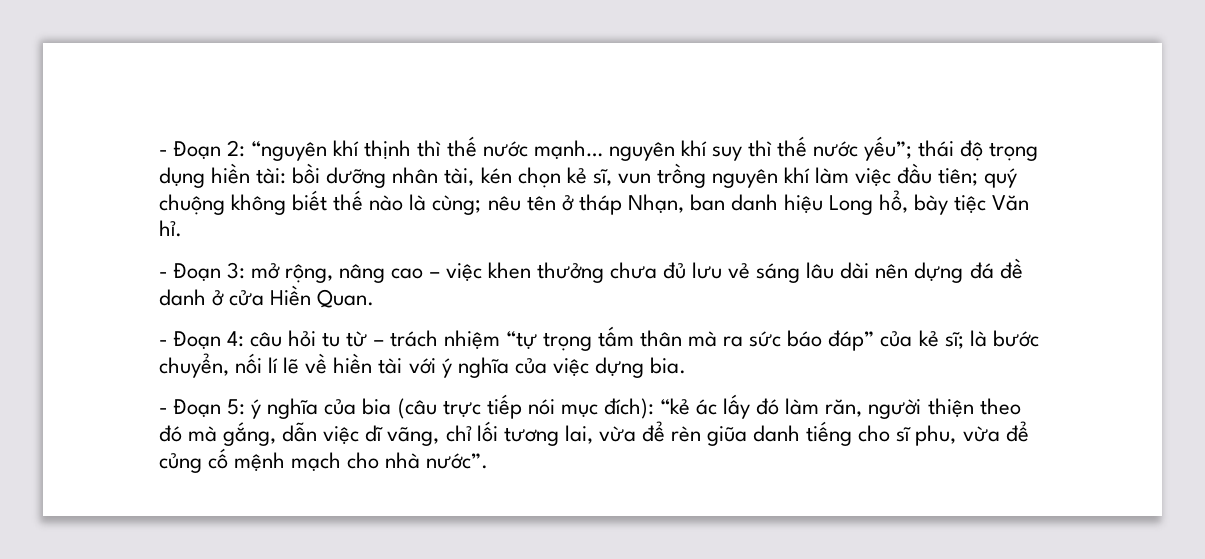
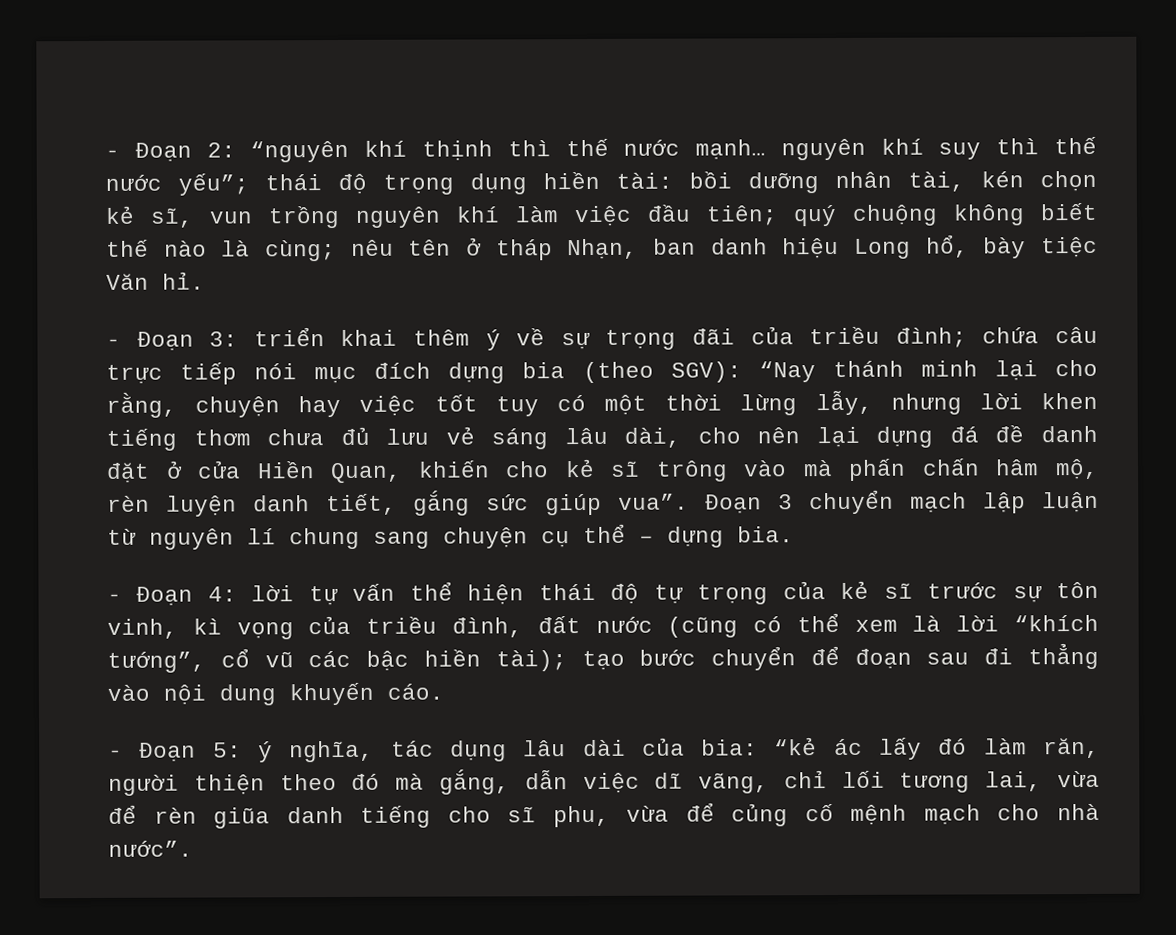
- - Đoạn 3: mở rộng, nâng cao – việc khen thưởng chưa đủ lưu vẻ sáng lâu dài nên dựng đá đề danh ở cửa Hiền Quan.
- - Đoạn 4: câu hỏi tu từ – trách nhiệm “tự trọng tấm thân mà ra sức báo đáp” của kẻ sĩ; là bước chuyển, nối lí lẽ về hiền tài với ý nghĩa của việc dựng bia.
- - Đoạn 5: ý nghĩa của bia (câu trực tiếp nói mục đích): “kẻ ác lấy đó làm răn, người thiện theo đó mà gắng, dẫn việc dĩ vãng, chỉ lối tương lai, vừa để rèn giũa danh tiếng cho sĩ phu, vừa để củng cố mệnh mạch cho nhà nước”.
+ - Đoạn 3: triển khai thêm ý về sự trọng đãi của triều đình; chứa câu trực tiếp nói mục đích dựng bia (theo SGV): “Nay thánh minh lại cho rằng, chuyện hay việc tốt tuy có một thời lừng lẫy, nhưng lời khen tiếng thơm chưa đủ lưu vẻ sáng lâu dài, cho nên lại dựng đá đề danh đặt ở cửa Hiền Quan, khiến cho kẻ sĩ trông vào mà phấn chấn hâm mộ, rèn luyện danh tiết, gắng sức giúp vua”. Đoạn 3 chuyển mạch lập luận từ nguyên lí chung sang chuyện cụ thể – dựng bia.
+ - Đoạn 4: lời tự vấn thể hiện thái độ tự trọng của kẻ sĩ trước sự tôn vinh, kì vọng của triều đình, đất nước (cũng có thể xem là lời “khích tướng”, cổ vũ các bậc hiền tài); tạo bước chuyển để đoạn sau đi thẳng vào nội dung khuyến cáo.
+ - Đoạn 5: ý nghĩa, tác dụng lâu dài của bia: “kẻ ác lấy đó làm răn, người thiện theo đó mà gắng, dẫn việc dĩ vãng, chỉ lối tương lai, vừa để rèn giũa danh tiếng cho sĩ phu, vừa để củng cố mệnh mạch cho nhà nước”.

